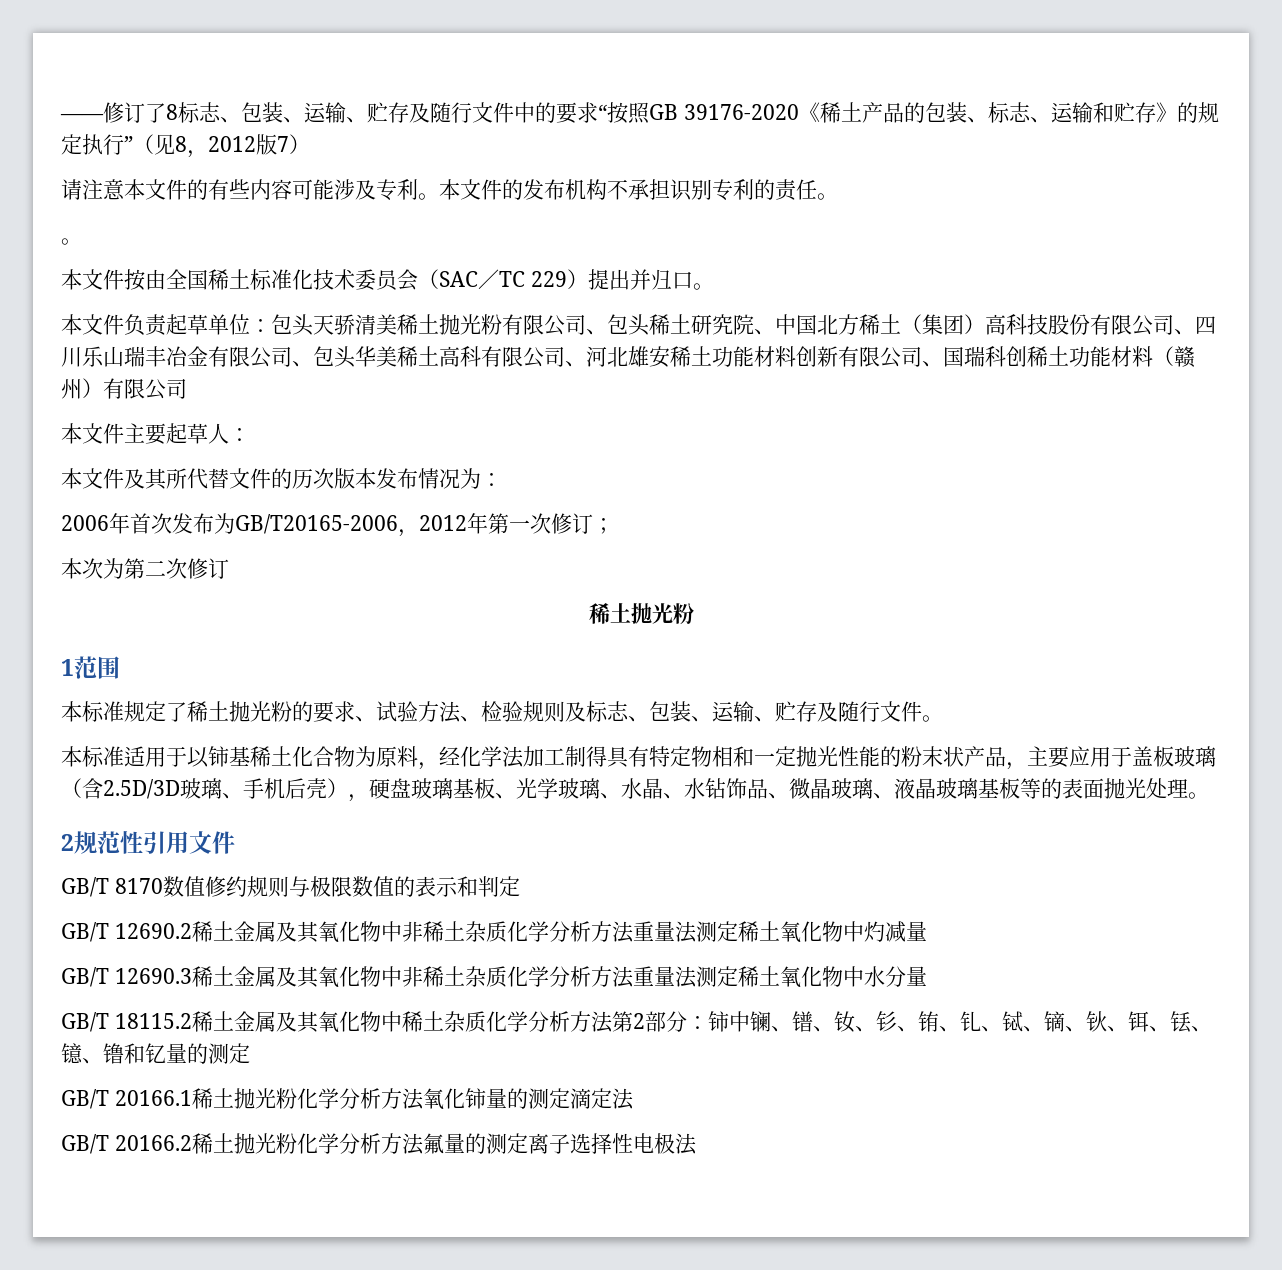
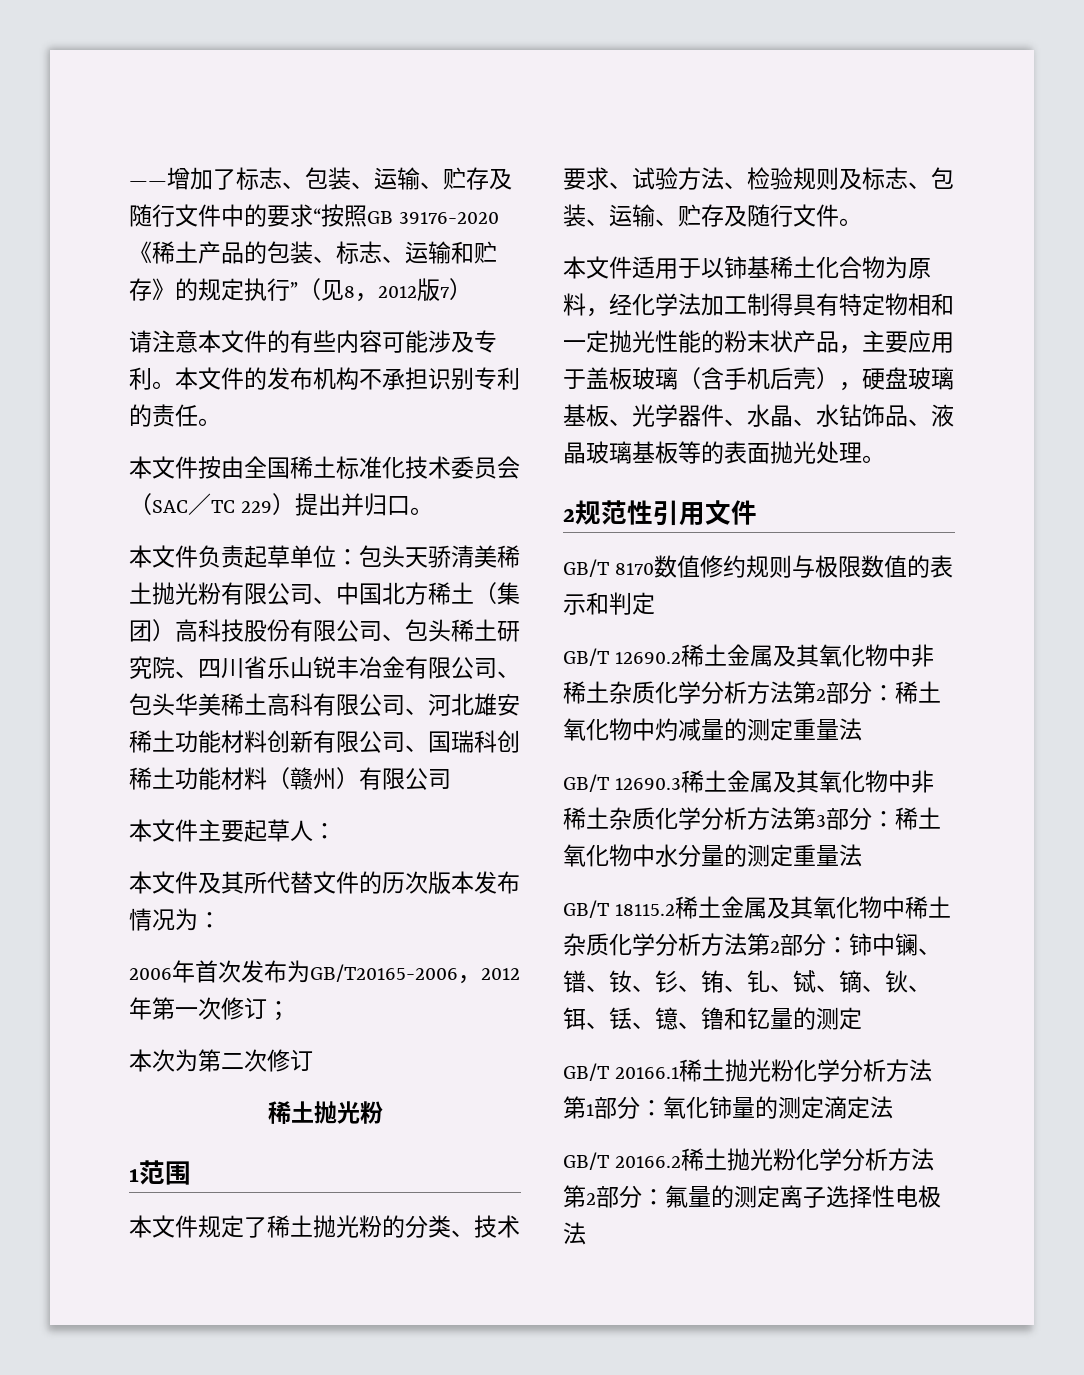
- ——修订了8标志、包装、运输、贮存及随行文件中的要求“按照GB 39176-2020《稀土产品的包装、标志、运输和贮存》的规定执行”（见8，2012版7）
+ ——增加了标志、包装、运输、贮存及随行文件中的要求“按照GB 39176-2020《稀土产品的包装、标志、运输和贮存》的规定执行”（见8，2012版7）
  本文件的发布机构不承担识别专利的责任。
- 。
- 本文件负责起草单位：包头天骄清美稀土抛光粉有限公司、包头稀土研究院、中国北方稀土（集团）高科技股份有限公司、四川乐山瑞丰冶金有限公司、包头华美稀土高科有限公司、河北雄安稀土功能材料创新有限公司、国瑞科创稀土功能材料（赣州）有限公司
+ 本文件负责起草单位：包头天骄清美稀土抛光粉有限公司、中国北方稀土（集团）高科技股份有限公司、包头稀土研究院、四川省乐山锐丰冶金有限公司、包头华美稀土高科有限公司、河北雄安稀土功能材料创新有限公司、国瑞科创稀土功能材料（赣州）有限公司
- 本标准规定了稀土抛光粉的要求、试验方法、检验规则及标志、包装、运输、贮存及随行文件。
+ 本文件规定了稀土抛光粉的分类、技术要求、试验方法、检验规则及标志、包装、运输、贮存及随行文件。
- 本标准适用于以铈基稀土化合物为原料，经化学法加工制得具有特定物相和一定抛光性能的粉末状产品，主要应用于盖板玻璃（含2.5D/3D玻璃、手机后壳），硬盘玻璃基板、光学玻璃、水晶、水钻饰品、微晶玻璃、液晶玻璃基板等的表面抛光处理。
+ 本文件适用于以铈基稀土化合物为原料，经化学法加工制得具有特定物相和一定抛光性能的粉末状产品，主要应用于盖板玻璃（含手机后壳），硬盘玻璃基板、光学器件、水晶、水钻饰品、液晶玻璃基板等的表面抛光处理。
- GB/T 12690.2稀土金属及其氧化物中非稀土杂质化学分析方法重量法测定稀土氧化物中灼减量
+ GB/T 12690.2稀土金属及其氧化物中非稀土杂质化学分析方法第2部分：稀土氧化物中灼减量的测定重量法
- GB/T 12690.3稀土金属及其氧化物中非稀土杂质化学分析方法重量法测定稀土氧化物中水分量
+ GB/T 12690.3稀土金属及其氧化物中非稀土杂质化学分析方法第3部分：稀土氧化物中水分量的测定重量法
- GB/T 20166.1稀土抛光粉化学分析方法氧化铈量的测定滴定法
+ GB/T 20166.1稀土抛光粉化学分析方法第1部分：氧化铈量的测定滴定法
- GB/T 20166.2稀土抛光粉化学分析方法氟量的测定离子选择性电极法
+ GB/T 20166.2稀土抛光粉化学分析方法第2部分：氟量的测定离子选择性电极法

